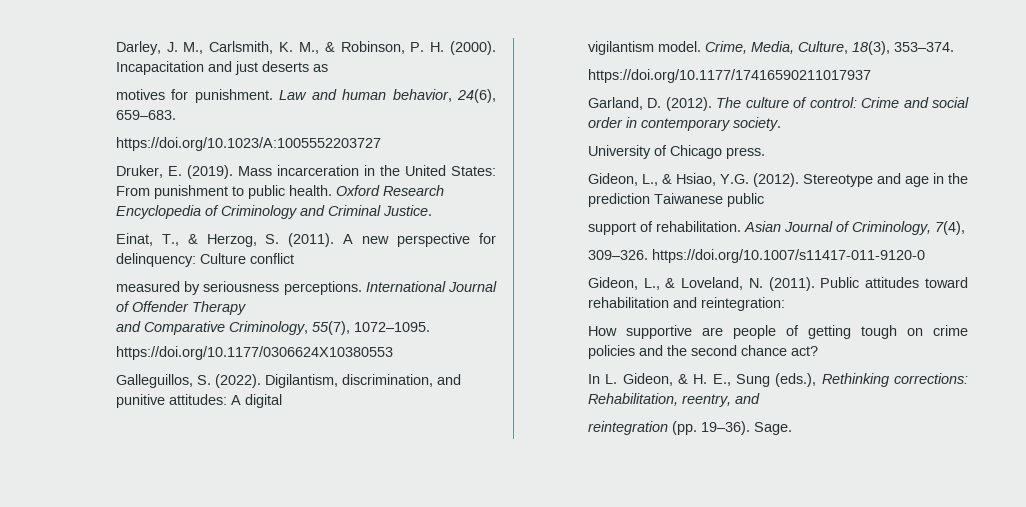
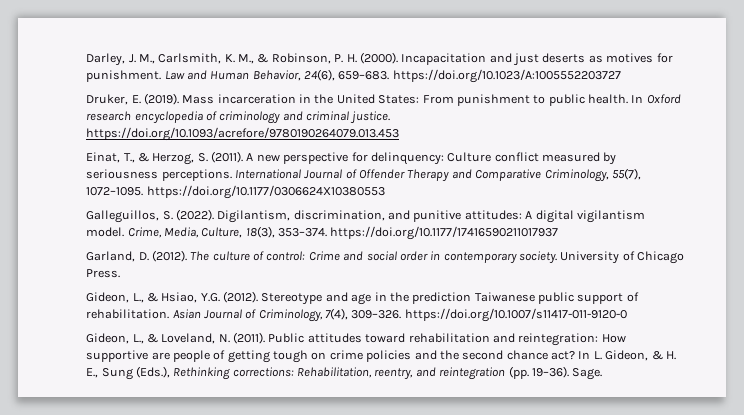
- Incapacitation and just deserts as
- motives for punishment.
+ Incapacitation and just deserts as motives for punishment.
- Law and human behavior, 24(6), 659–683.
- https://doi.org/10.1023/A:1005552203727
+ Law and Human Behavior, 24(6), 659–683. https://doi.org/10.1023/A:1005552203727
- Oxford Research Encyclopedia of Criminology and Criminal Justice.
+ In Oxford research encyclopedia of criminology and criminal justice. https://doi.org/10.1093/acrefore/9780190264079.013.453
- A new perspective for delinquency: Culture conflict
- measured by seriousness perceptions.
+ A new perspective for delinquency: Culture conflict measured by seriousness perceptions.
- International Journal of Offender Therapy
- and Comparative Criminology, 55(7), 1072–1095.
- https://doi.org/10.1177/0306624X10380553
+ International Journal of Offender Therapy and Comparative Criminology, 55(7), 1072–1095. https://doi.org/10.1177/0306624X10380553
- Digilantism, discrimination, and punitive attitudes: A digital
- vigilantism model.
+ Digilantism, discrimination, and punitive attitudes: A digital vigilantism model.
- Crime, Media, Culture, 18(3), 353–374.
- https://doi.org/10.1177/17416590211017937
+ Crime, Media, Culture, 18(3), 353–374. https://doi.org/10.1177/17416590211017937
- The culture of control: Crime and social order in contemporary society.
- University of Chicago press.
+ The culture of control: Crime and social order in contemporary society. University of Chicago Press.
- Stereotype and age in the prediction Taiwanese public
- support of rehabilitation.
+ Stereotype and age in the prediction Taiwanese public support of rehabilitation.
- Asian Journal of Criminology, 7(4),
- 309–326. https://doi.org/10.1007/s11417-011-9120-0
+ Asian Journal of Criminology, 7(4), 309–326. https://doi.org/10.1007/s11417-011-9120-0
- Public attitudes toward rehabilitation and reintegration:
- How supportive are people of getting tough on crime policies and the second chance act?
- In L. Gideon, & H. E., Sung (eds.), Rethinking corrections: Rehabilitation, reentry, and
- reintegration (pp. 19–36).
+ Public attitudes toward rehabilitation and reintegration: How supportive are people of getting tough on crime policies and the second chance act? In L. Gideon, & H. E., Sung (Eds.), Rethinking corrections: Rehabilitation, reentry, and reintegration (pp. 19–36).

